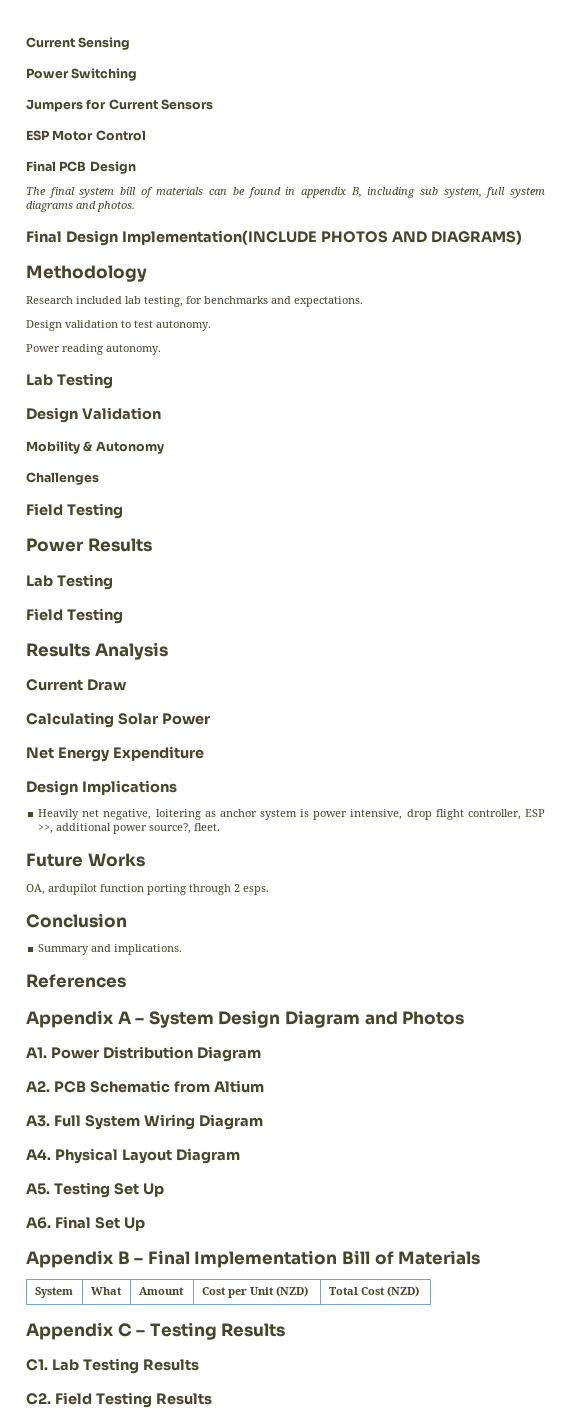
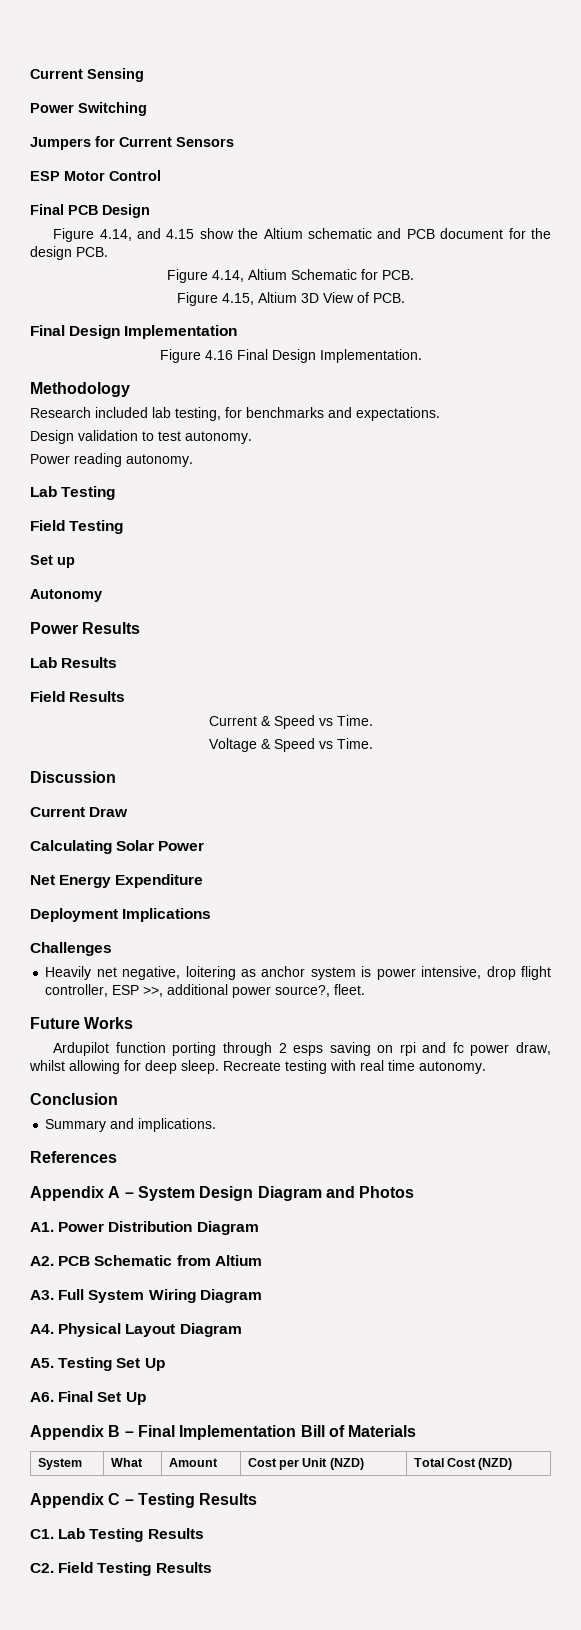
- The final system bill of materials can be found in appendix B, including sub system, full system diagrams and photos.
- Final Design Implementation(INCLUDE PHOTOS AND DIAGRAMS)
+ Figure 4.14, and 4.15 show the Altium schematic and PCB document for the design PCB.
+ Figure 4.14, Altium Schematic for PCB.
+ Figure 4.15, Altium 3D View of PCB.
+ Final Design Implementation
+ Figure 4.16 Final Design Implementation.
  Power reading autonomy.
  Lab Testing
- Design Validation
- Mobility & Autonomy
- Challenges
  Field Testing
+ Set up
+ Autonomy
  Power Results
- Lab Testing
- Field Testing
- Results Analysis
+ Lab Results
+ Field Results
+ Current & Speed vs Time.
+ Voltage & Speed vs Time.
+ Discussion
- Design Implications
+ Deployment Implications
+ Challenges
- OA, ardupilot function porting through 2 esps.
+ Ardupilot function porting through 2 esps saving on rpi and fc power draw, whilst allowing for deep sleep. Recreate testing with real time autonomy.

